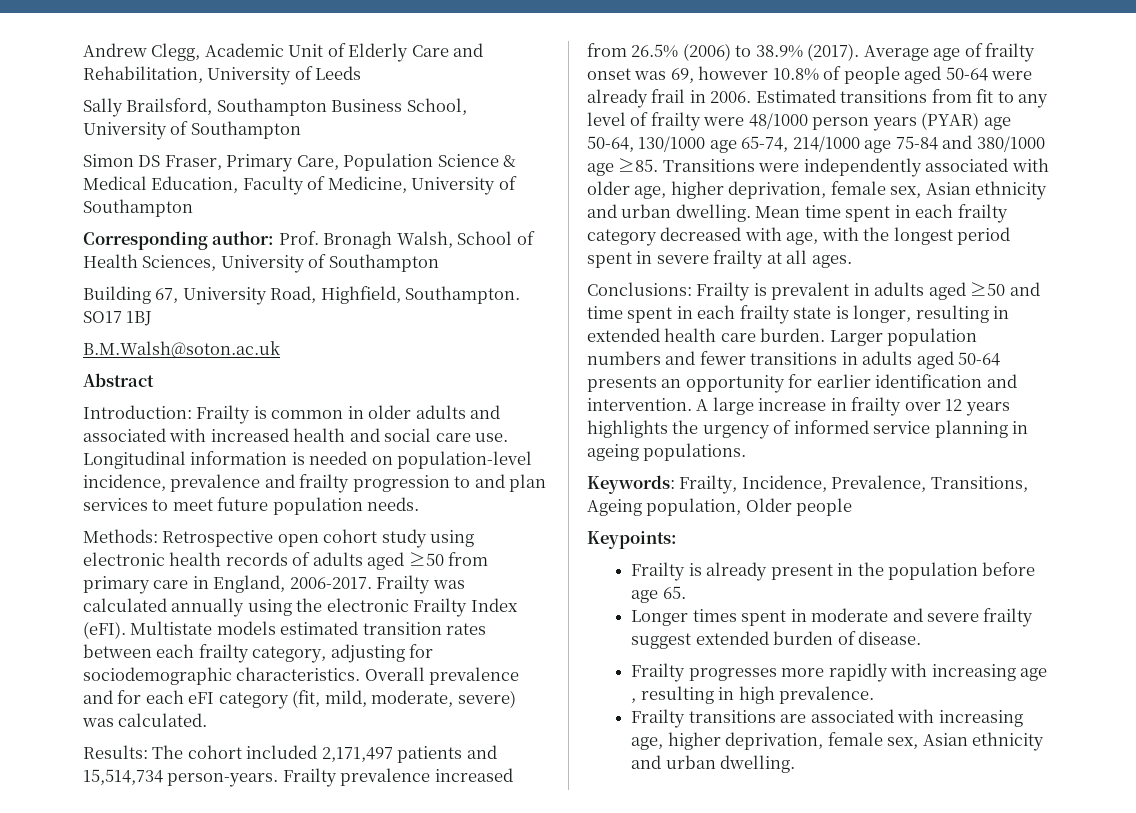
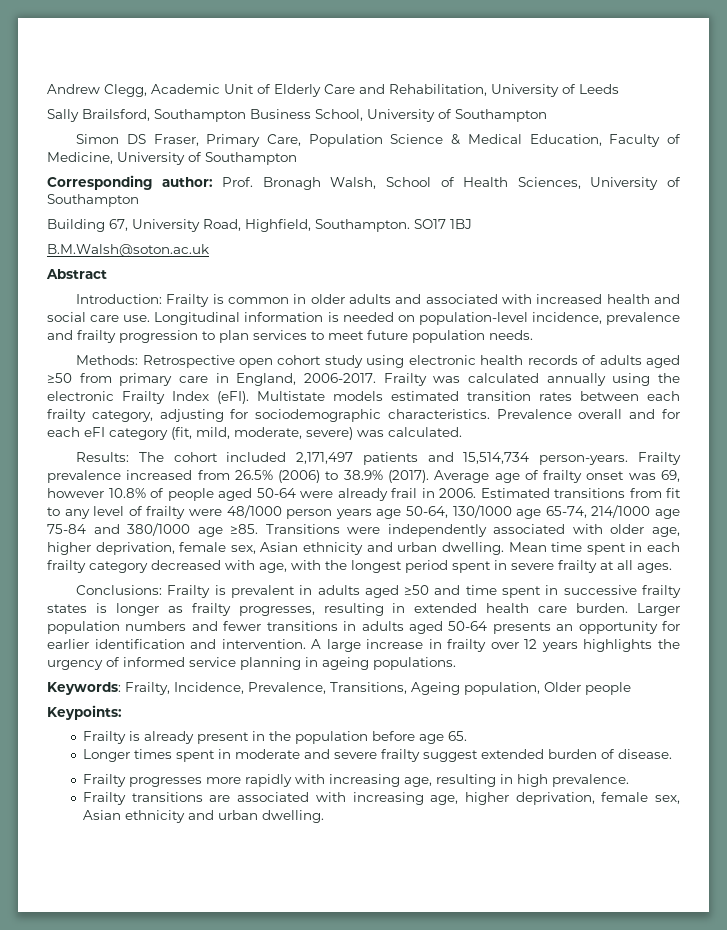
- Longitudinal information is needed on population-level incidence, prevalence and frailty progression to and plan services to meet future population needs.
+ Longitudinal information is needed on population-level incidence, prevalence and frailty progression to plan services to meet future population needs.
- Overall prevalence and for each eFI category (fit, mild, moderate, severe) was calculated.
+ Prevalence overall and for each eFI category (fit, mild, moderate, severe) was calculated.
- Estimated transitions from fit to any level of frailty were 48/1000 person years (PYAR) age 50-64, 130/1000 age 65-74, 214/1000 age 75-84 and 380/1000 age ≥85.
+ Estimated transitions from fit to any level of frailty were 48/1000 person years age 50-64, 130/1000 age 65-74, 214/1000 age 75-84 and 380/1000 age ≥85.
- Conclusions: Frailty is prevalent in adults aged ≥50 and time spent in each frailty state is longer, resulting in extended health care burden.
+ Conclusions: Frailty is prevalent in adults aged ≥50 and time spent in successive frailty states is longer as frailty progresses, resulting in extended health care burden.
- Frailty progresses more rapidly with increasing age , resulting in high prevalence.
+ Frailty progresses more rapidly with increasing age, resulting in high prevalence.

